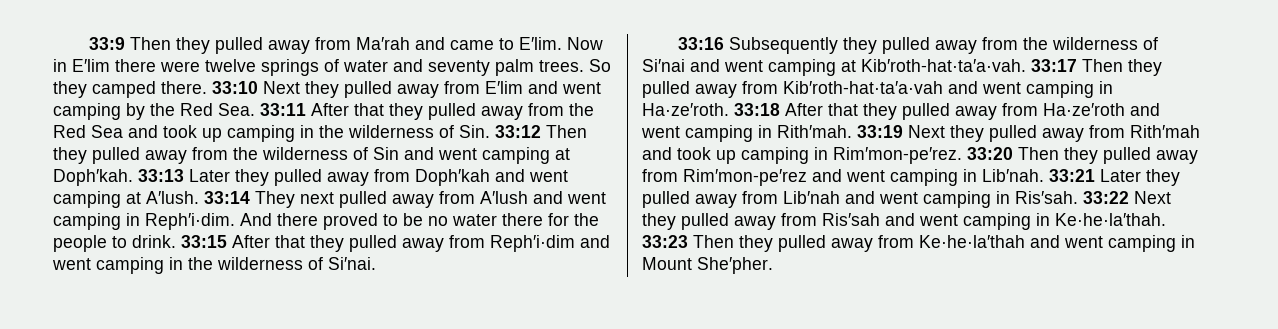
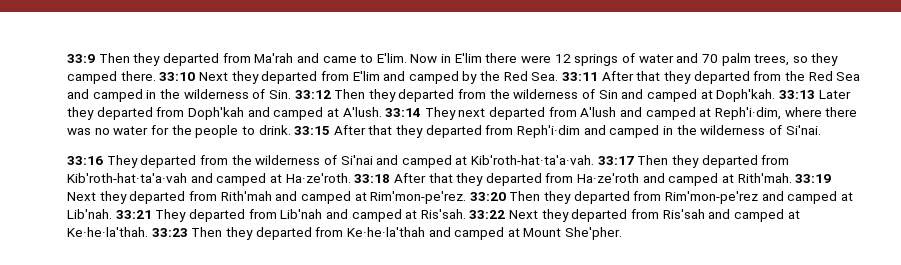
- 33:9 Then they pulled away from Ma′rah and came to E′lim.
+ 33:9 Then they departed from Ma′rah and came to E′lim.
- Now in E′lim there were twelve springs of water and seventy palm trees. So they camped there.
+ Now in E′lim there were 12 springs of water and 70 palm trees, so they camped there.
- 33:10 Next they pulled away from E′lim and went camping by the Red Sea. 33:11 After that they pulled away from the Red Sea and took up camping in the wilderness of Sin. 33:12 Then they pulled away from the wilderness of Sin and went camping at Doph′kah.
+ 33:10 Next they departed from E′lim and camped by the Red Sea. 33:11 After that they departed from the Red Sea and camped in the wilderness of Sin. 33:12 Then they departed from the wilderness of Sin and camped at Doph′kah.
- 33:13 Later they pulled away from Doph′kah and went camping at A′lush.
+ 33:13 Later they departed from Doph′kah and camped at A′lush.
- 33:14 They next pulled away from A′lush and went camping in Reph′i·dim. And there proved to be no water there for the people to drink.
+ 33:14 They next departed from A′lush and camped at Reph′i·dim, where there was no water for the people to drink.
- 33:15 After that they pulled away from Reph′i·dim and went camping in the wilderness of Si′nai.
+ 33:15 After that they departed from Reph′i·dim and camped in the wilderness of Si′nai.
- 33:16 Subsequently they pulled away from the wilderness of Si′nai and went camping at Kib′roth-hat·ta′a·vah.
+ 33:16 They departed from the wilderness of Si′nai and camped at Kib′roth-hat·ta′a·vah.
- 33:17 Then they pulled away from Kib′roth-hat·ta′a·vah and went camping in Ha·ze′roth.
+ 33:17 Then they departed from Kib′roth-hat·ta′a·vah and camped at Ha·ze′roth.
- 33:18 After that they pulled away from Ha·ze′roth and went camping in Rith′mah.
+ 33:18 After that they departed from Ha·ze′roth and camped at Rith′mah.
- 33:19 Next they pulled away from Rith′mah and took up camping in Rim′mon-pe′rez.
+ 33:19 Next they departed from Rith′mah and camped at Rim′mon-pe′rez.
- 33:20 Then they pulled away from Rim′mon-pe′rez and went camping in Lib′nah. 33:21 Later they pulled away from Lib′nah and went camping in Ris′sah.
+ 33:20 Then they departed from Rim′mon-pe′rez and camped at Lib′nah. 33:21 They departed from Lib′nah and camped at Ris′sah.
- 33:22 Next they pulled away from Ris′sah and went camping in Ke·he·la′thah.
+ 33:22 Next they departed from Ris′sah and camped at Ke·he·la′thah.
- 33:23 Then they pulled away from Ke·he·la′thah and went camping in Mount She′pher.
+ 33:23 Then they departed from Ke·he·la′thah and camped at Mount She′pher.

